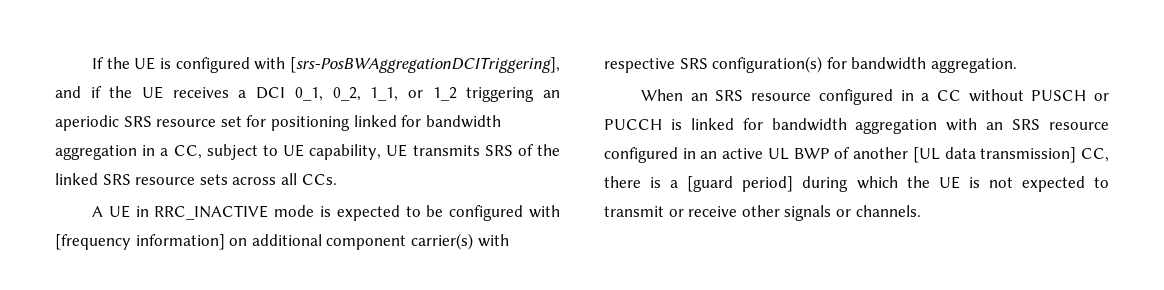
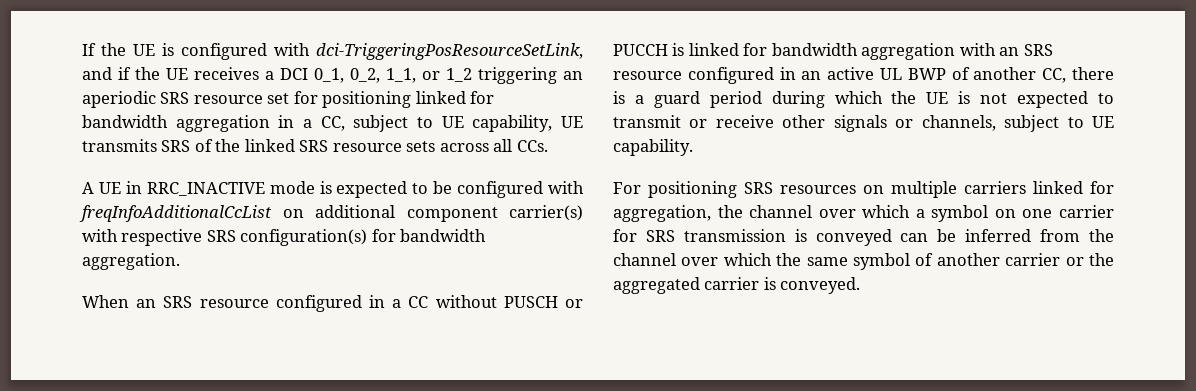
- If the UE is configured with [srs-PosBWAggregationDCITriggering], and if the UE receives a DCI 0_1, 0_2, 1_1, or 1_2 triggering an aperiodic SRS resource set for positioning linked for bandwidth aggregation in a CC, subject to UE capability, UE transmits SRS of the linked SRS resource sets across all CCs.
+ If the UE is configured with dci-TriggeringPosResourceSetLink, and if the UE receives a DCI 0_1, 0_2, 1_1, or 1_2 triggering an aperiodic SRS resource set for positioning linked for bandwidth aggregation in a CC, subject to UE capability, UE transmits SRS of the linked SRS resource sets across all CCs.
- A UE in RRC_INACTIVE mode is expected to be configured with [frequency information] on additional component carrier(s) with respective SRS configuration(s) for bandwidth aggregation.
+ A UE in RRC_INACTIVE mode is expected to be configured with freqInfoAdditionalCcList on additional component carrier(s) with respective SRS configuration(s) for bandwidth aggregation.
- When an SRS resource configured in a CC without PUSCH or PUCCH is linked for bandwidth aggregation with an SRS resource configured in an active UL BWP of another [UL data transmission] CC, there is a [guard period] during which the UE is not expected to transmit or receive other signals or channels.
+ When an SRS resource configured in a CC without PUSCH or PUCCH is linked for bandwidth aggregation with an SRS resource configured in an active UL BWP of another CC, there is a guard period during which the UE is not expected to transmit or receive other signals or channels, subject to UE capability.
+ For positioning SRS resources on multiple carriers linked for aggregation, the channel over which a symbol on one carrier for SRS transmission is conveyed can be inferred from the channel over which the same symbol of another carrier or the aggregated carrier is conveyed.

